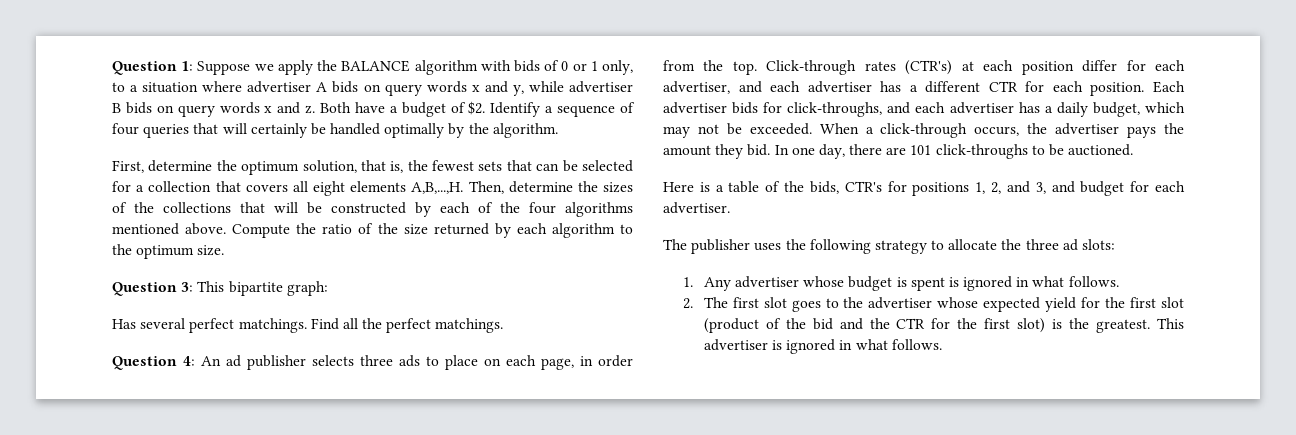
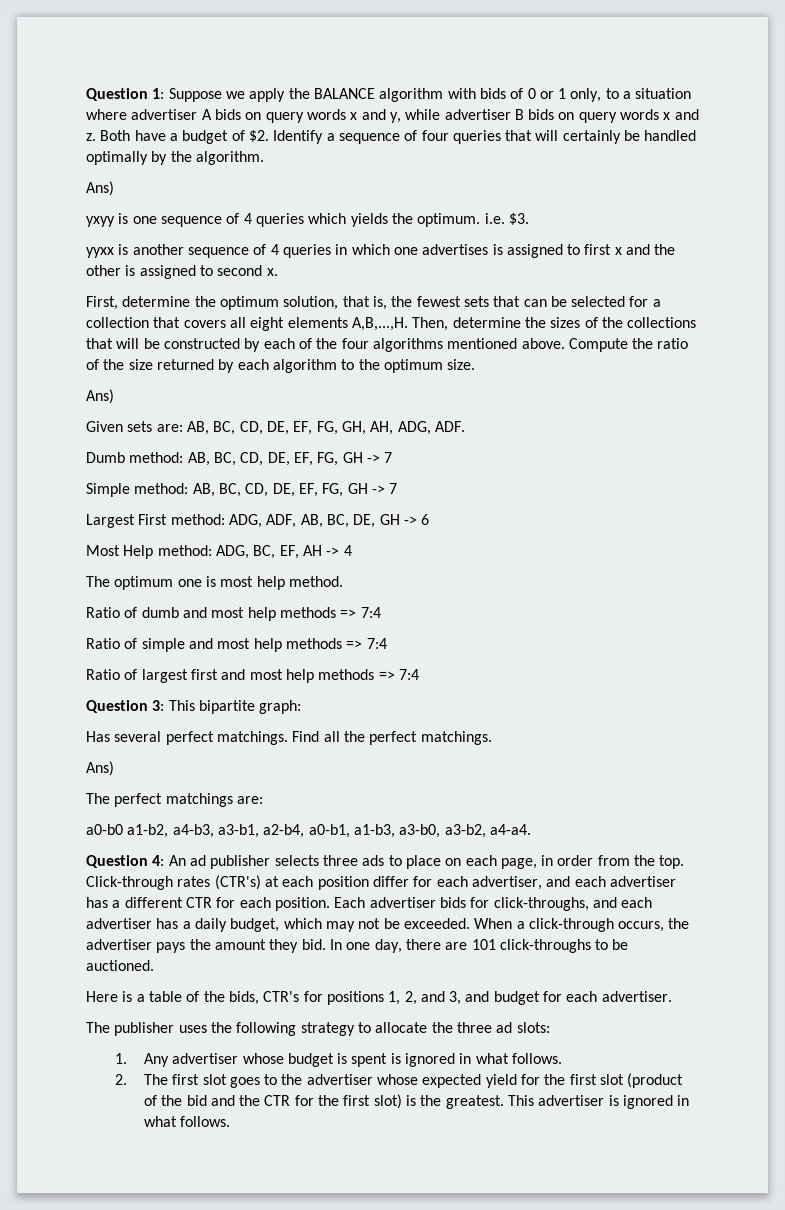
  Identify a sequence of four queries that will certainly be handled optimally by the algorithm.
+ Ans)
+ yxyy is one sequence of 4 queries which yields the optimum. i.e. $3.
+ yyxx is another sequence of 4 queries in which one advertises is assigned to first x and the other is assigned to second x.
  Compute the ratio of the size returned by each algorithm to the optimum size.
+ Ans)
+ Given sets are: AB, BC, CD, DE, EF, FG, GH, AH, ADG, ADF.
+ Dumb method: AB, BC, CD, DE, EF, FG, GH -> 7
+ Simple method: AB, BC, CD, DE, EF, FG, GH -> 7
+ Largest First method: ADG, ADF, AB, BC, DE, GH -> 6
+ Most Help method: ADG, BC, EF, AH -> 4
+ The optimum one is most help method.
+ Ratio of dumb and most help methods => 7:4
+ Ratio of simple and most help methods => 7:4
+ Ratio of largest first and most help methods => 7:4
  Find all the perfect matchings.
+ Ans)
+ The perfect matchings are:
+ a0-b0 a1-b2, a4-b3, a3-b1, a2-b4, a0-b1, a1-b3, a3-b0, a3-b2, a4-a4.

